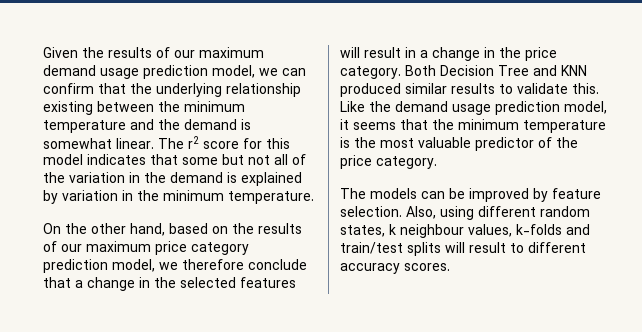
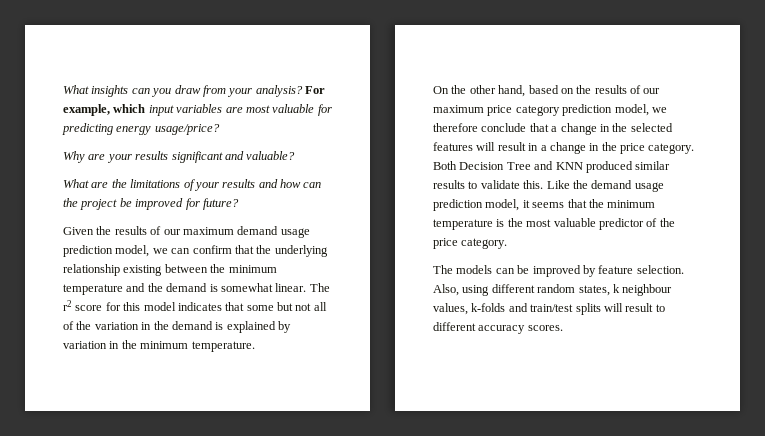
+ What insights can you draw from your analysis? For example, which input variables are most valuable for predicting energy usage/price?
+ Why are your results significant and valuable?
+ What are the limitations of your results and how can the project be improved for future?

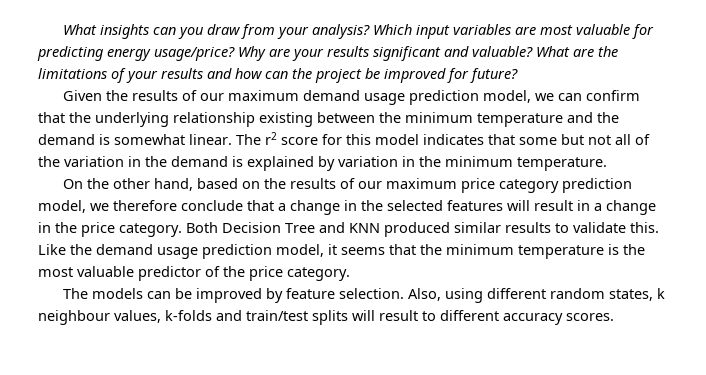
- For example, which input variables are most valuable for predicting energy usage/price?
- Why are your results significant and valuable?
- What are the limitations of your results and how can the project be improved for future?
+ Which input variables are most valuable for predicting energy usage/price? Why are your results significant and valuable? What are the limitations of your results and how can the project be improved for future?

